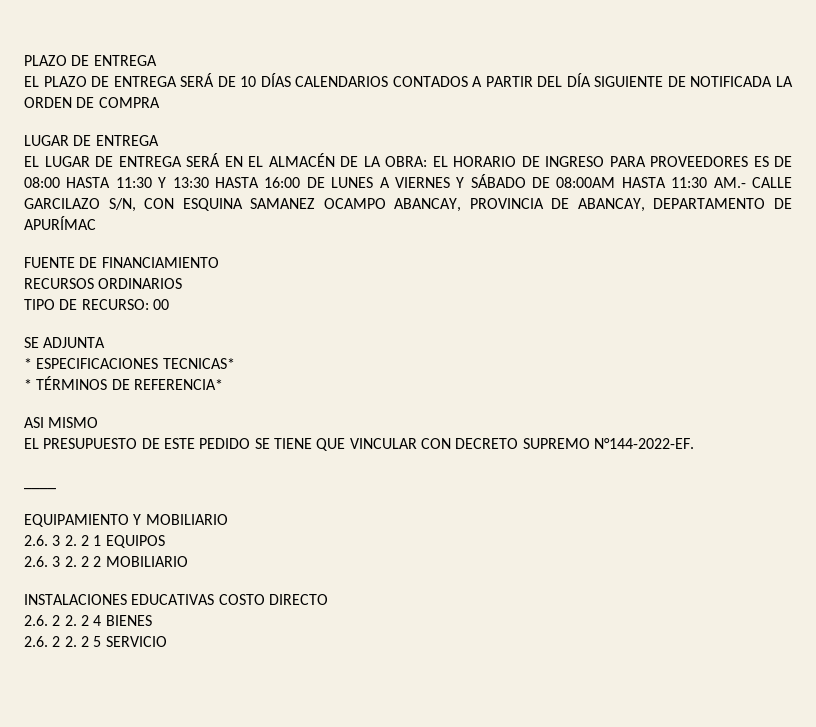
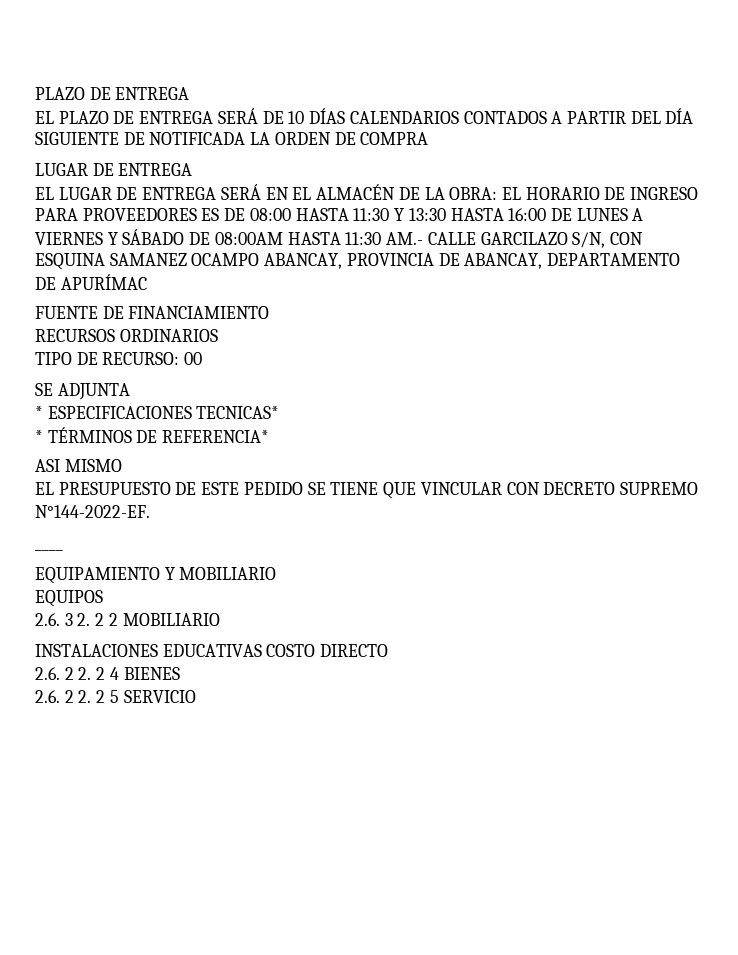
- 2.6. 3 2. 2 1 EQUIPOS
+ EQUIPOS

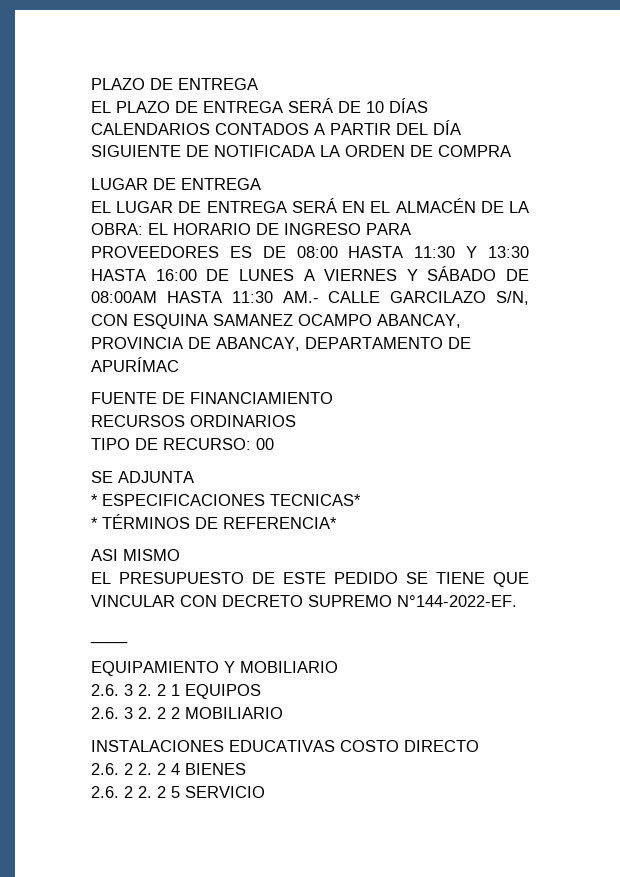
- EQUIPOS
+ 2.6. 3 2. 2 1 EQUIPOS

